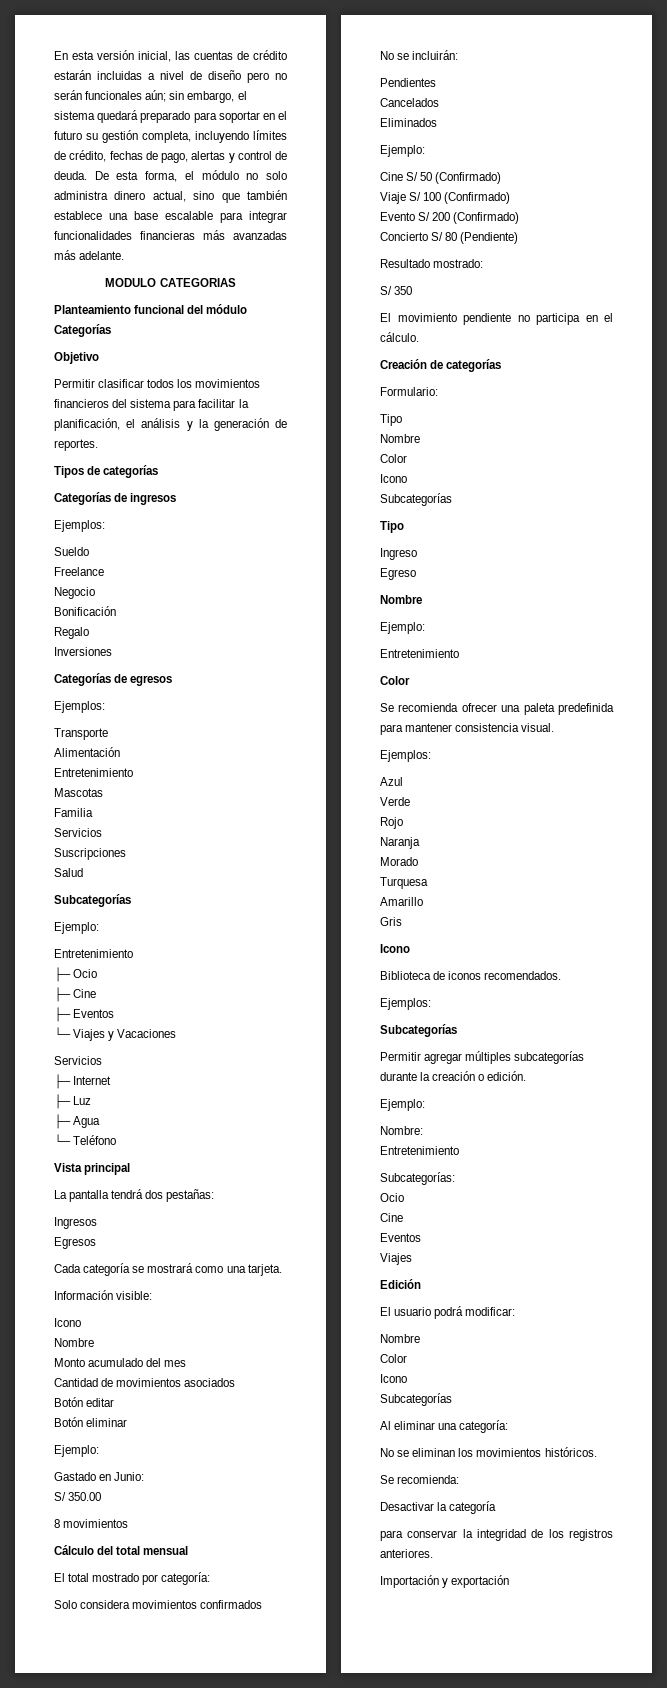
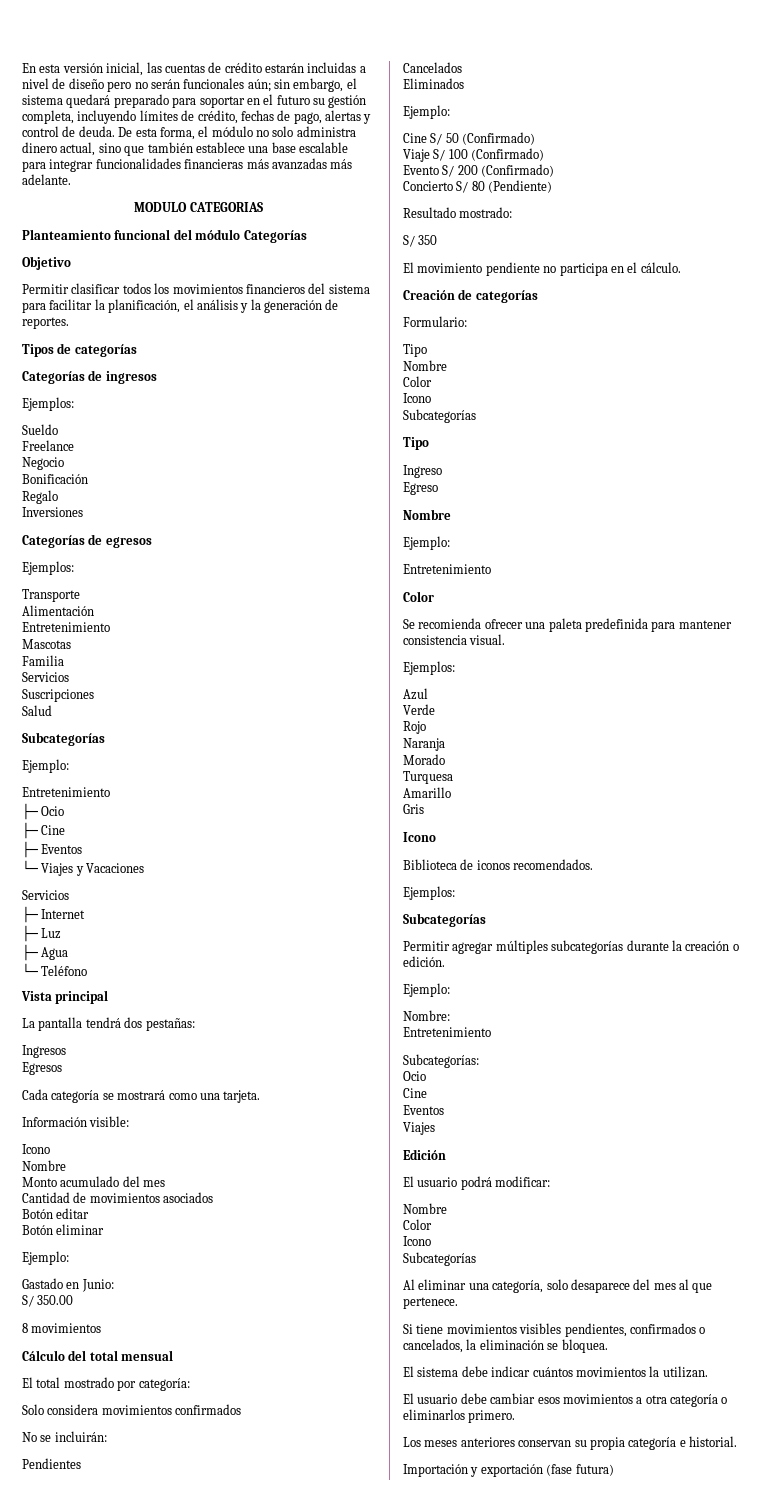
- Al eliminar una categoría:
- No se eliminan los movimientos históricos.
- Se recomienda:
- Desactivar la categoría
- para conservar la integridad de los registros anteriores.
+ Al eliminar una categoría, solo desaparece del mes al que pertenece.
+ Si tiene movimientos visibles pendientes, confirmados o cancelados, la eliminación se bloquea.
+ El sistema debe indicar cuántos movimientos la utilizan.
+ El usuario debe cambiar esos movimientos a otra categoría o eliminarlos primero.
+ Los meses anteriores conservan su propia categoría e historial.
- Importación y exportación
+ Importación y exportación (fase futura)

